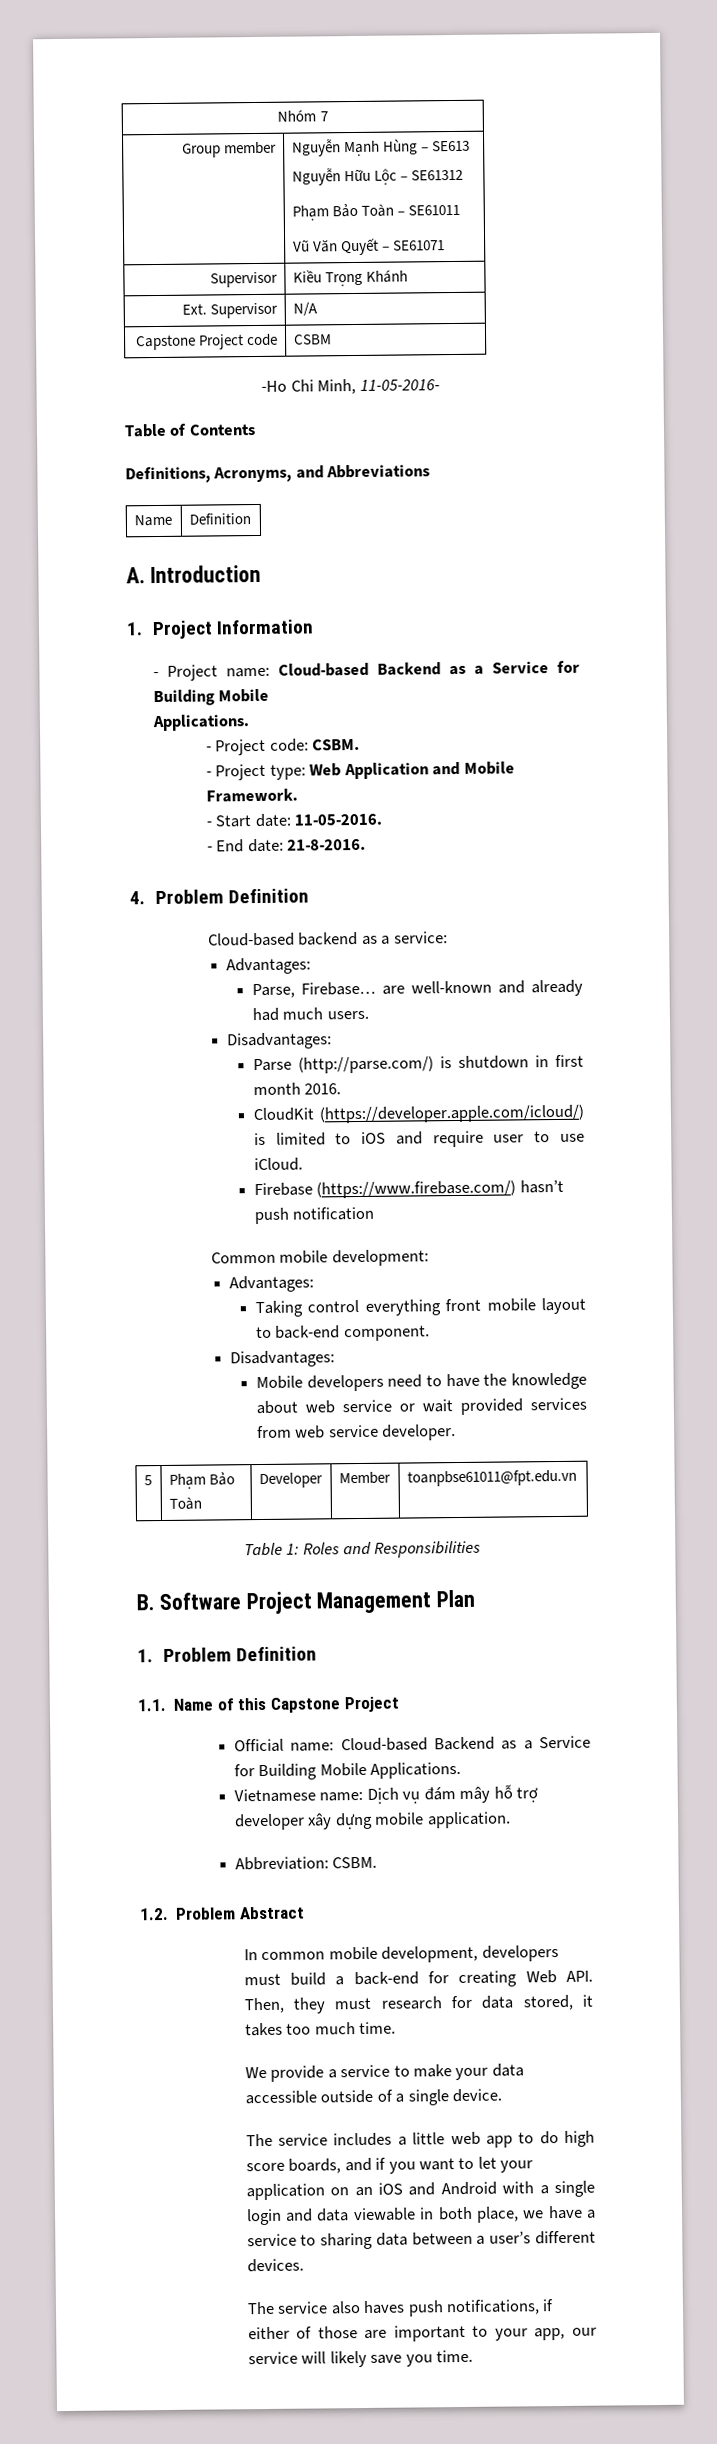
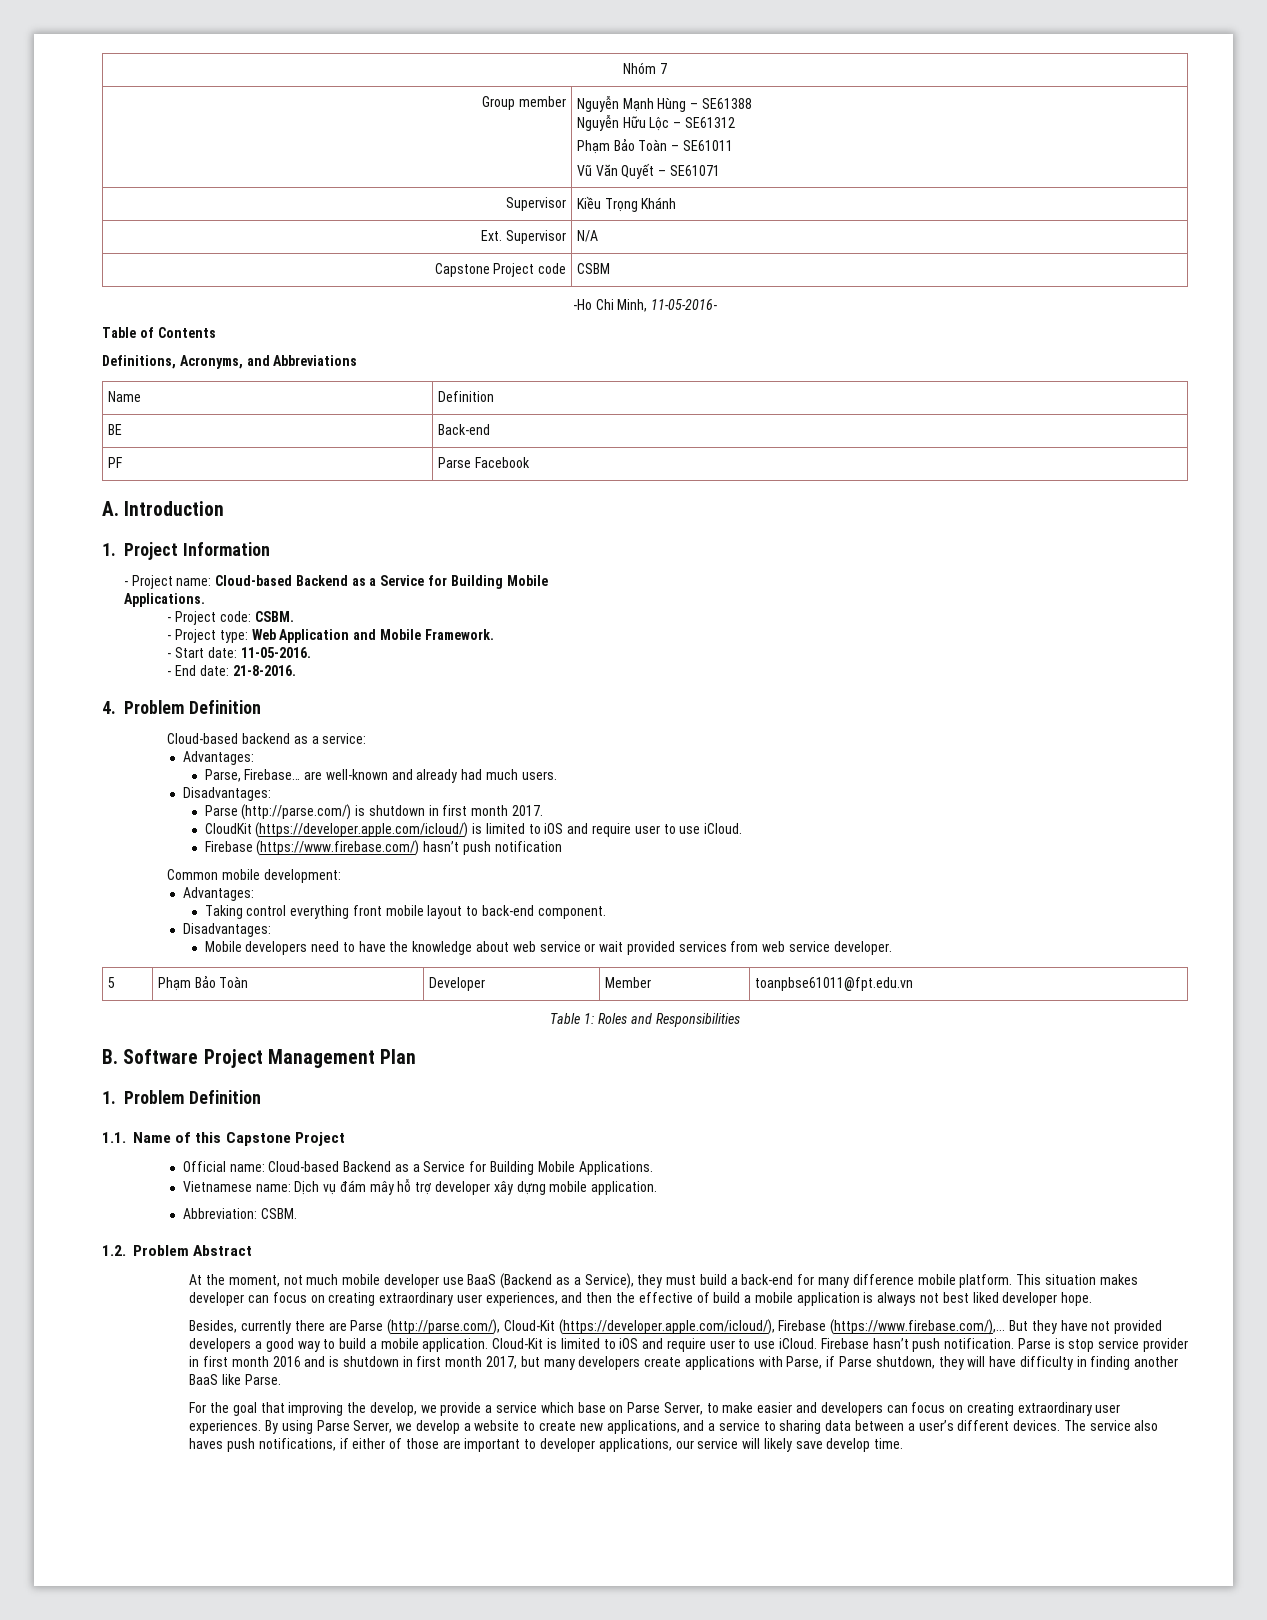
- Group member | Nguyễn Mạnh Hùng – SE613
+ Group member | Nguyễn Mạnh Hùng – SE61388
+ BE | Back-end
+ PF | Parse Facebook
- Parse (http://parse.com/) is shutdown in first month 2016.
+ Parse (http://parse.com/) is shutdown in first month 2017.
- In common mobile development, developers must build a back-end for creating Web API. Then, they must research for data stored, it takes too much time.
- We provide a service to make your data accessible outside of a single device.
- The service includes a little web app to do high score boards, and if you want to let your application on an iOS and Android with a single login and data viewable in both place, we have a service to sharing data between a user’s different devices.
- The service also haves push notifications, if either of those are important to your app, our service will likely save you time.
+ At the moment, not much mobile developer use BaaS (Backend as a Service), they must build a back-end for many difference mobile platform. This situation makes developer can focus on creating extraordinary user experiences, and then the effective of build a mobile application is always not best liked developer hope.
+ Besides, currently there are Parse (http://parse.com/), Cloud-Kit (https://developer.apple.com/icloud/), Firebase (https://www.firebase.com/),... But they have not provided developers a good way to build a mobile application. Cloud-Kit is limited to iOS and require user to use iCloud. Firebase hasn’t push notification. Parse is stop service provider in first month 2016 and is shutdown in first month 2017, but many developers create applications with Parse, if Parse shutdown, they will have difficulty in finding another BaaS like Parse.
+ For the goal that improving the develop, we provide a service which base on Parse Server, to make easier and developers can focus on creating extraordinary user experiences. By using Parse Server, we develop a website to create new applications, and a service to sharing data between a user’s different devices. The service also haves push notifications, if either of those are important to developer applications, our service will likely save develop time.

